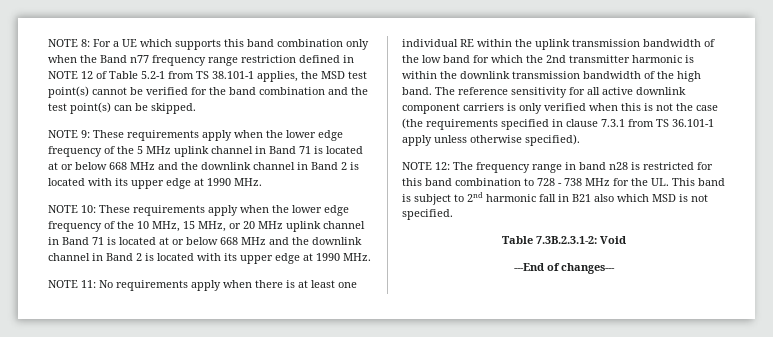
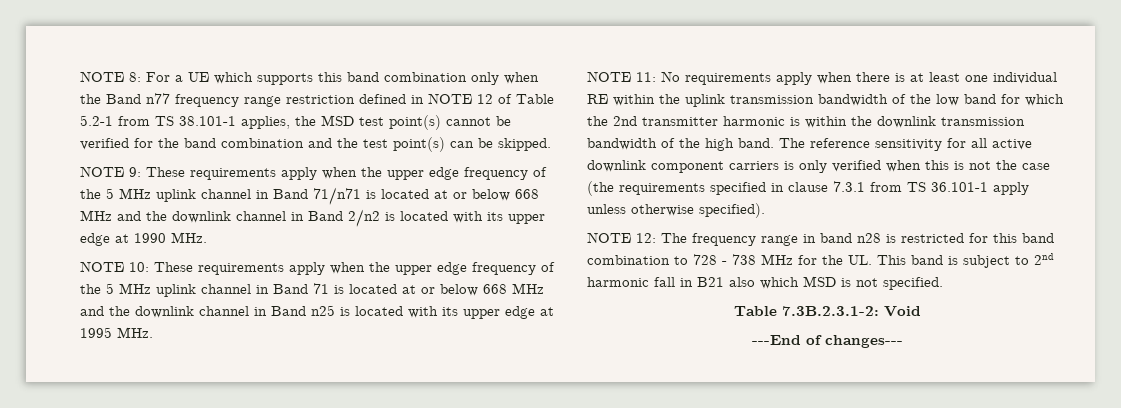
- NOTE 9: These requirements apply when the lower edge frequency of the 5 MHz uplink channel in Band 71 is located at or below 668 MHz and the downlink channel in Band 2 is located with its upper edge at 1990 MHz.
- NOTE 10: These requirements apply when the lower edge frequency of the 10 MHz, 15 MHz, or 20 MHz uplink channel in Band 71 is located at or below 668 MHz and the downlink channel in Band 2 is located with its upper edge at 1990 MHz.
+ NOTE 9: These requirements apply when the upper edge frequency of the 5 MHz uplink channel in Band 71/n71 is located at or below 668 MHz and the downlink channel in Band 2/n2 is located with its upper edge at 1990 MHz.
+ NOTE 10: These requirements apply when the upper edge frequency of the 5 MHz uplink channel in Band 71 is located at or below 668 MHz and the downlink channel in Band n25 is located with its upper edge at 1995 MHz.

